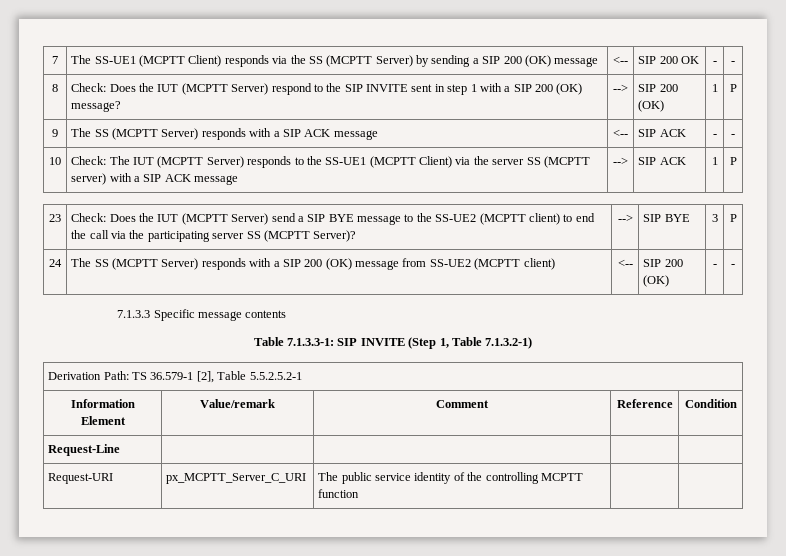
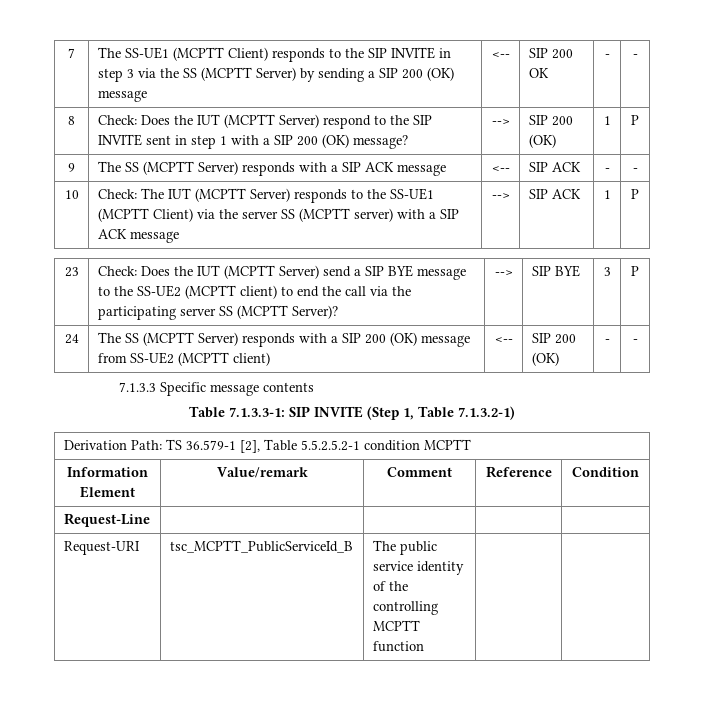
- 7 | The SS-UE1 (MCPTT Client) responds via the SS (MCPTT Server) by sending a SIP 200 (OK) message | <-- | SIP 200 OK | - | -
+ 7 | The SS-UE1 (MCPTT Client) responds to the SIP INVITE in step 3 via the SS (MCPTT Server) by sending a SIP 200 (OK) message | <-- | SIP 200 OK | - | -
- Derivation Path: TS 36.579-1 [2], Table 5.5.2.5.2-1
+ Derivation Path: TS 36.579-1 [2], Table 5.5.2.5.2-1 condition MCPTT
- Request-URI | px_MCPTT_Server_C_URI | The public service identity of the controlling MCPTT function | |
+ Request-URI | tsc_MCPTT_PublicServiceId_B | The public service identity of the controlling MCPTT function | |

